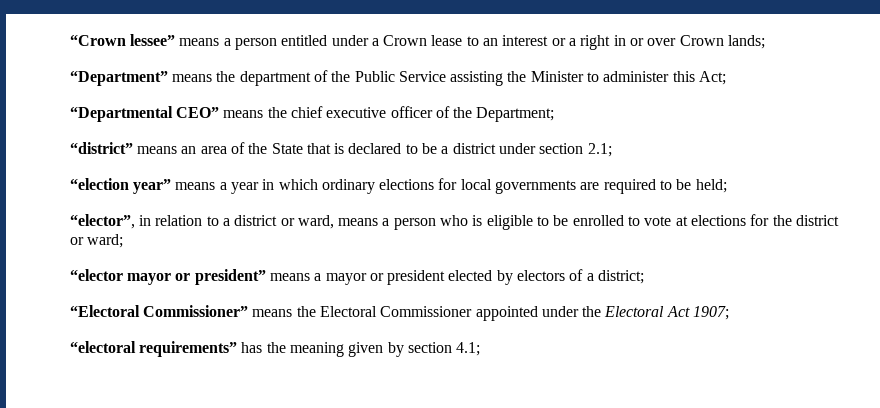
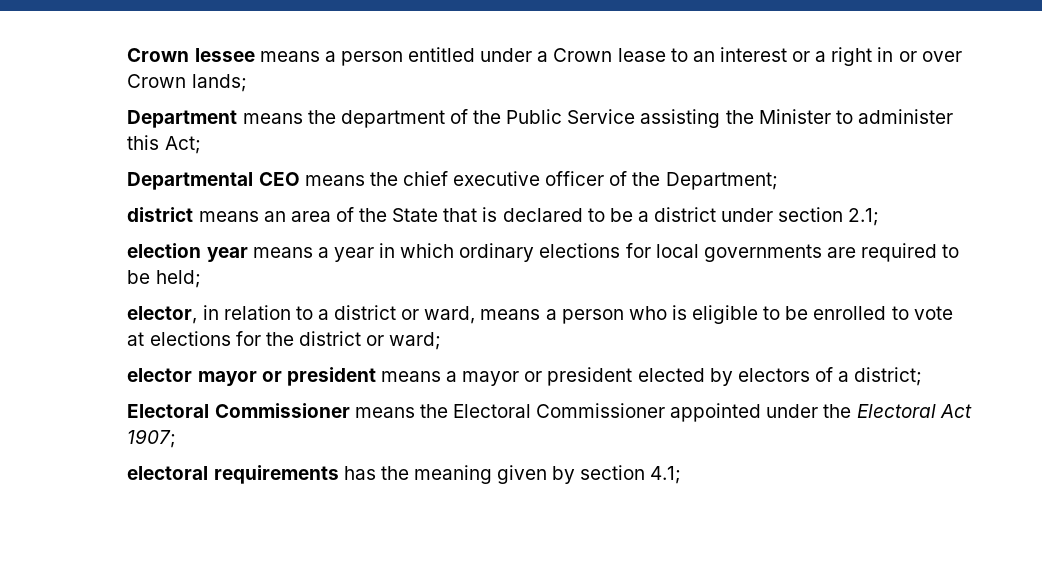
- “Crown lessee” means a person entitled under a Crown lease to an interest or a right in or over Crown lands;
+ Crown lessee means a person entitled under a Crown lease to an interest or a right in or over Crown lands;
- “Department” means the department of the Public Service assisting the Minister to administer this Act;
+ Department means the department of the Public Service assisting the Minister to administer this Act;
- “Departmental CEO” means the chief executive officer of the Department;
+ Departmental CEO means the chief executive officer of the Department;
- “district” means an area of the State that is declared to be a district under section 2.1;
+ district means an area of the State that is declared to be a district under section 2.1;
- “election year” means a year in which ordinary elections for local governments are required to be held;
+ election year means a year in which ordinary elections for local governments are required to be held;
- “elector”, in relation to a district or ward, means a person who is eligible to be enrolled to vote at elections for the district or ward;
+ elector, in relation to a district or ward, means a person who is eligible to be enrolled to vote at elections for the district or ward;
- “elector mayor or president” means a mayor or president elected by electors of a district;
+ elector mayor or president means a mayor or president elected by electors of a district;
- “Electoral Commissioner” means the Electoral Commissioner appointed under the Electoral Act 1907;
+ Electoral Commissioner means the Electoral Commissioner appointed under the Electoral Act 1907;
- “electoral requirements” has the meaning given by section 4.1;
+ electoral requirements has the meaning given by section 4.1;

